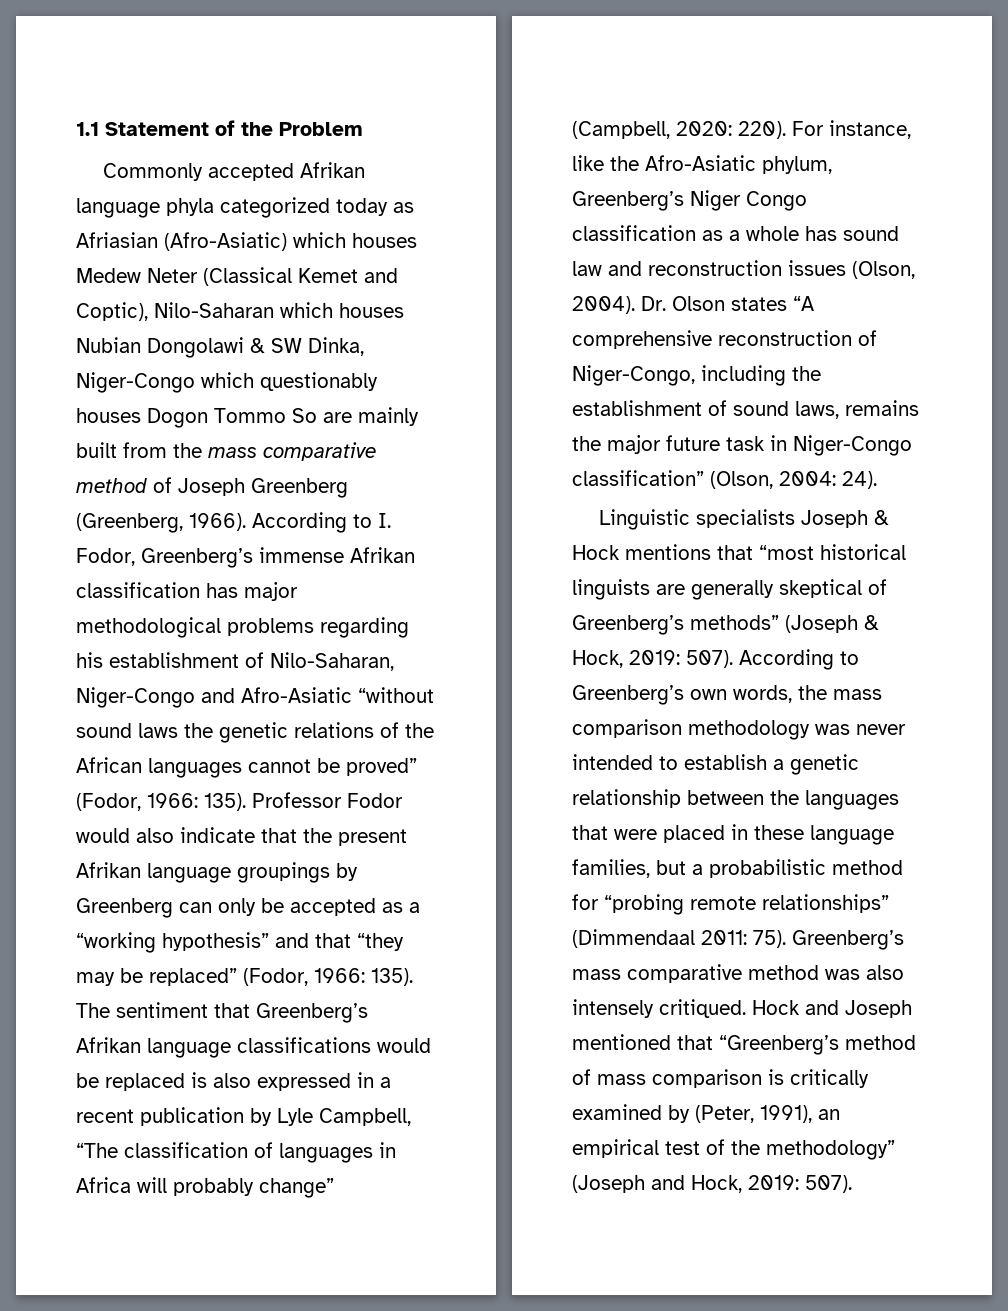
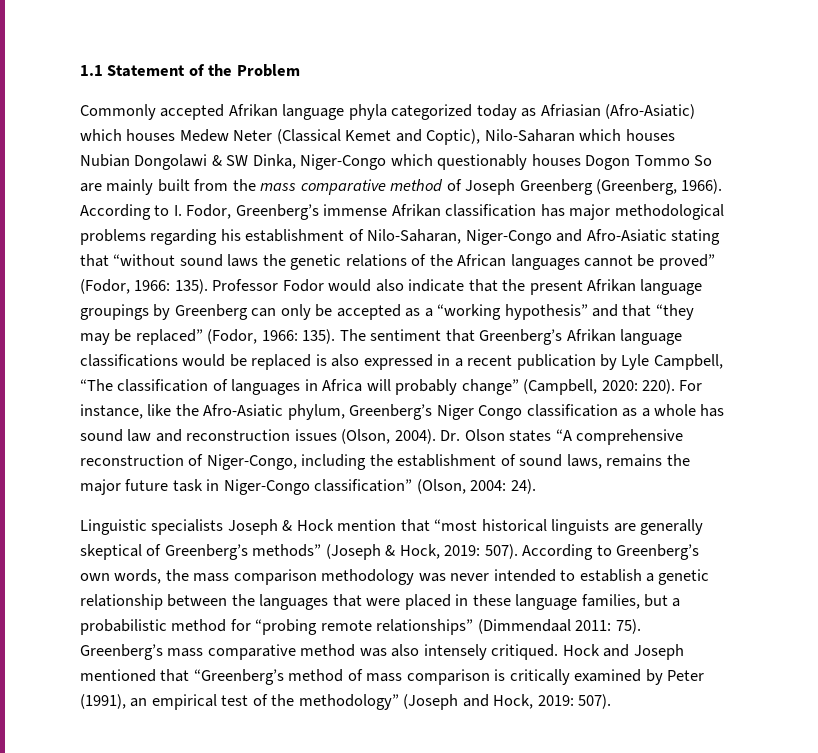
- According to I. Fodor, Greenberg’s immense Afrikan classification has major methodological problems regarding his establishment of Nilo-Saharan, Niger-Congo and Afro-Asiatic “without sound laws the genetic relations of the African languages cannot be proved” (Fodor, 1966: 135).
+ According to I. Fodor, Greenberg’s immense Afrikan classification has major methodological problems regarding his establishment of Nilo-Saharan, Niger-Congo and Afro-Asiatic stating that “without sound laws the genetic relations of the African languages cannot be proved” (Fodor, 1966: 135).
- Linguistic specialists Joseph & Hock mentions that “most historical linguists are generally skeptical of Greenberg’s methods” (Joseph & Hock, 2019: 507).
+ Linguistic specialists Joseph & Hock mention that “most historical linguists are generally skeptical of Greenberg’s methods” (Joseph & Hock, 2019: 507).
- Hock and Joseph mentioned that “Greenberg’s method of mass comparison is critically examined by (Peter, 1991), an empirical test of the methodology” (Joseph and Hock, 2019: 507).
+ Hock and Joseph mentioned that “Greenberg’s method of mass comparison is critically examined by Peter (1991), an empirical test of the methodology” (Joseph and Hock, 2019: 507).

